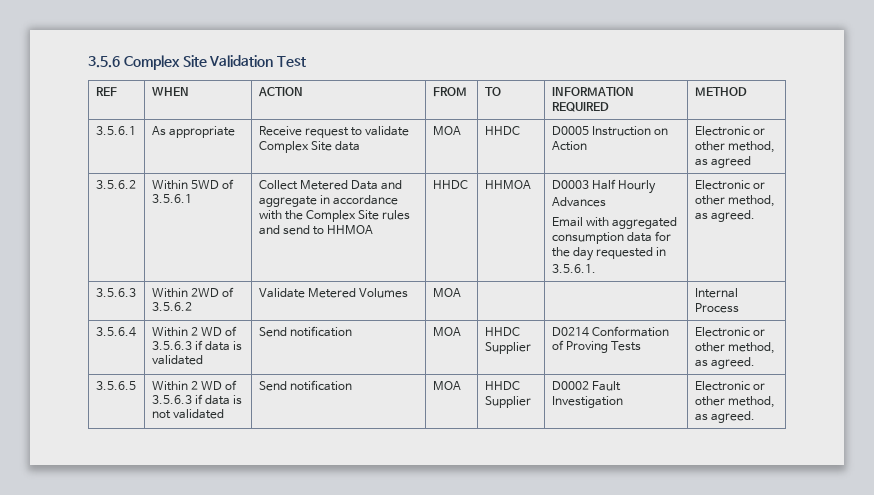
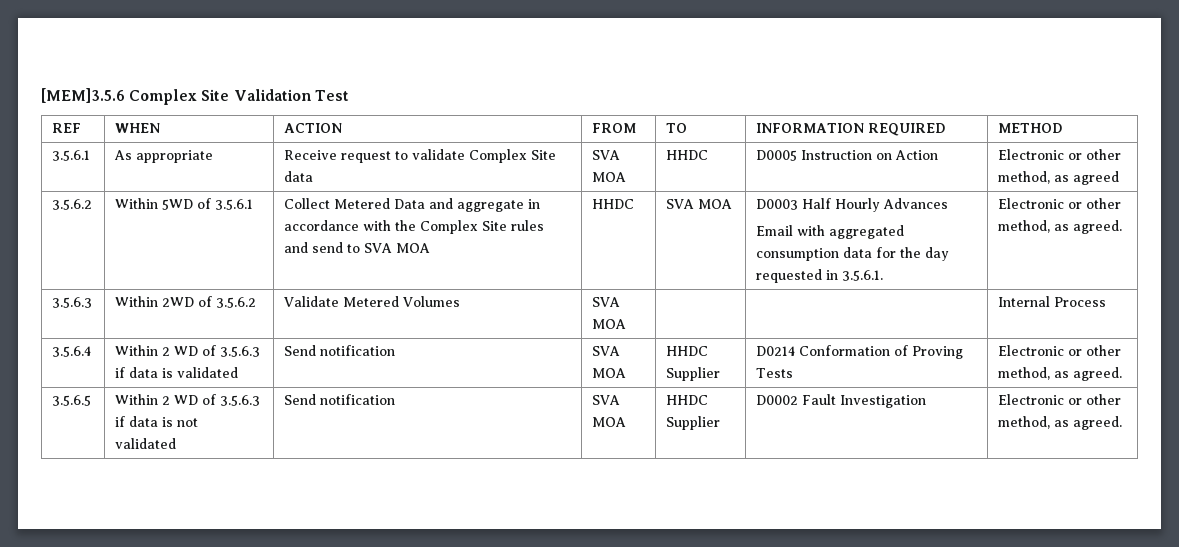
- 3.5.6 Complex Site Validation Test
+ [MEM]3.5.6 Complex Site Validation Test
- 3.5.6.1 | As appropriate | Receive request to validate Complex Site data | MOA | HHDC | D0005 Instruction on Action | Electronic or other method, as agreed
+ 3.5.6.1 | As appropriate | Receive request to validate Complex Site data | SVA MOA | HHDC | D0005 Instruction on Action | Electronic or other method, as agreed
- Collect Metered Data and aggregate in accordance with the Complex Site rules and send to HHMOA | HHDC | HHMOA
+ Collect Metered Data and aggregate in accordance with the Complex Site rules and send to SVA MOA | HHDC | SVA MOA
- 3.5.6.3 | Within 2WD of 3.5.6.2 | Validate Metered Volumes | MOA | | | Internal Process
+ 3.5.6.3 | Within 2WD of 3.5.6.2 | Validate Metered Volumes | SVA MOA | | | Internal Process
- 3.5.6.4 | Within 2 WD of 3.5.6.3 if data is validated | Send notification | MOA | HHDC Supplier | D0214 Conformation of Proving Tests | Electronic or other method, as agreed.
+ 3.5.6.4 | Within 2 WD of 3.5.6.3 if data is validated | Send notification | SVA MOA | HHDC Supplier | D0214 Conformation of Proving Tests | Electronic or other method, as agreed.
- 3.5.6.5 | Within 2 WD of 3.5.6.3 if data is not validated | Send notification | MOA | HHDC Supplier | D0002 Fault Investigation | Electronic or other method, as agreed.
+ 3.5.6.5 | Within 2 WD of 3.5.6.3 if data is not validated | Send notification | SVA MOA | HHDC Supplier | D0002 Fault Investigation | Electronic or other method, as agreed.

